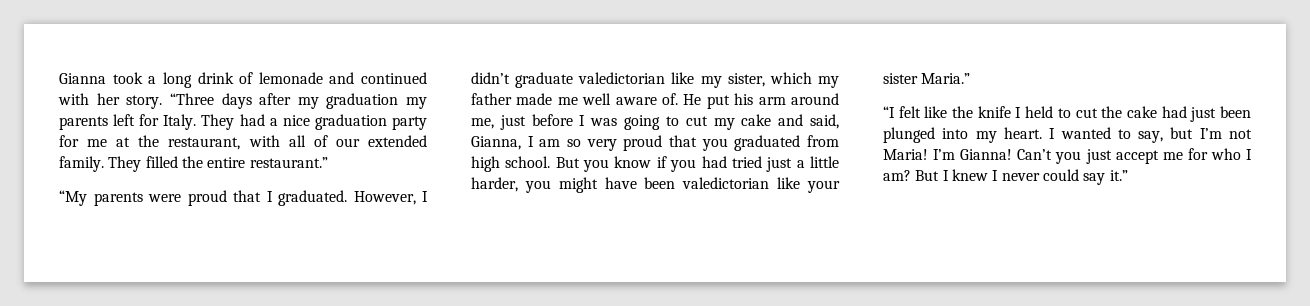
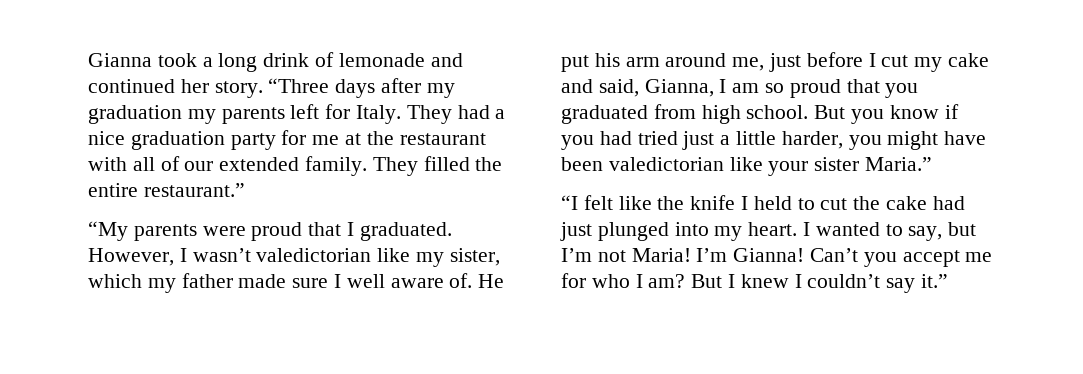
- Gianna took a long drink of lemonade and continued with her story.
+ Gianna took a long drink of lemonade and continued her story.
- They had a nice graduation party for me at the restaurant, with all of our extended family.
+ They had a nice graduation party for me at the restaurant with all of our extended family.
- However, I didn’t graduate valedictorian like my sister, which my father made me well aware of.
+ However, I wasn’t valedictorian like my sister, which my father made sure I well aware of.
- He put his arm around me, just before I was going to cut my cake and said, Gianna, I am so very proud that you graduated from high school.
+ He put his arm around me, just before I cut my cake and said, Gianna, I am so proud that you graduated from high school.
- “I felt like the knife I held to cut the cake had just been plunged into my heart.
+ “I felt like the knife I held to cut the cake had just plunged into my heart.
- Can’t you just accept me for who I am?
+ Can’t you accept me for who I am?
- But I knew I never could say it.”
+ But I knew I couldn’t say it.”

